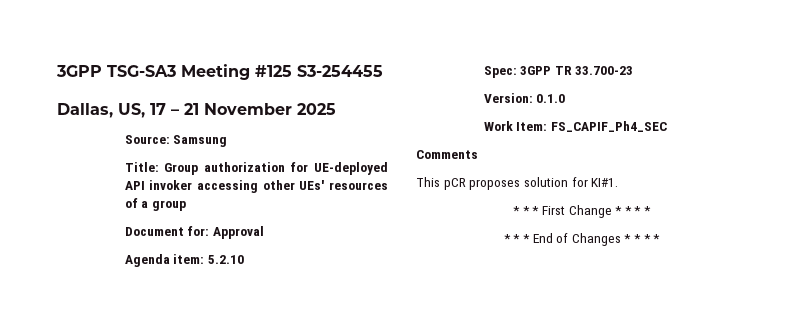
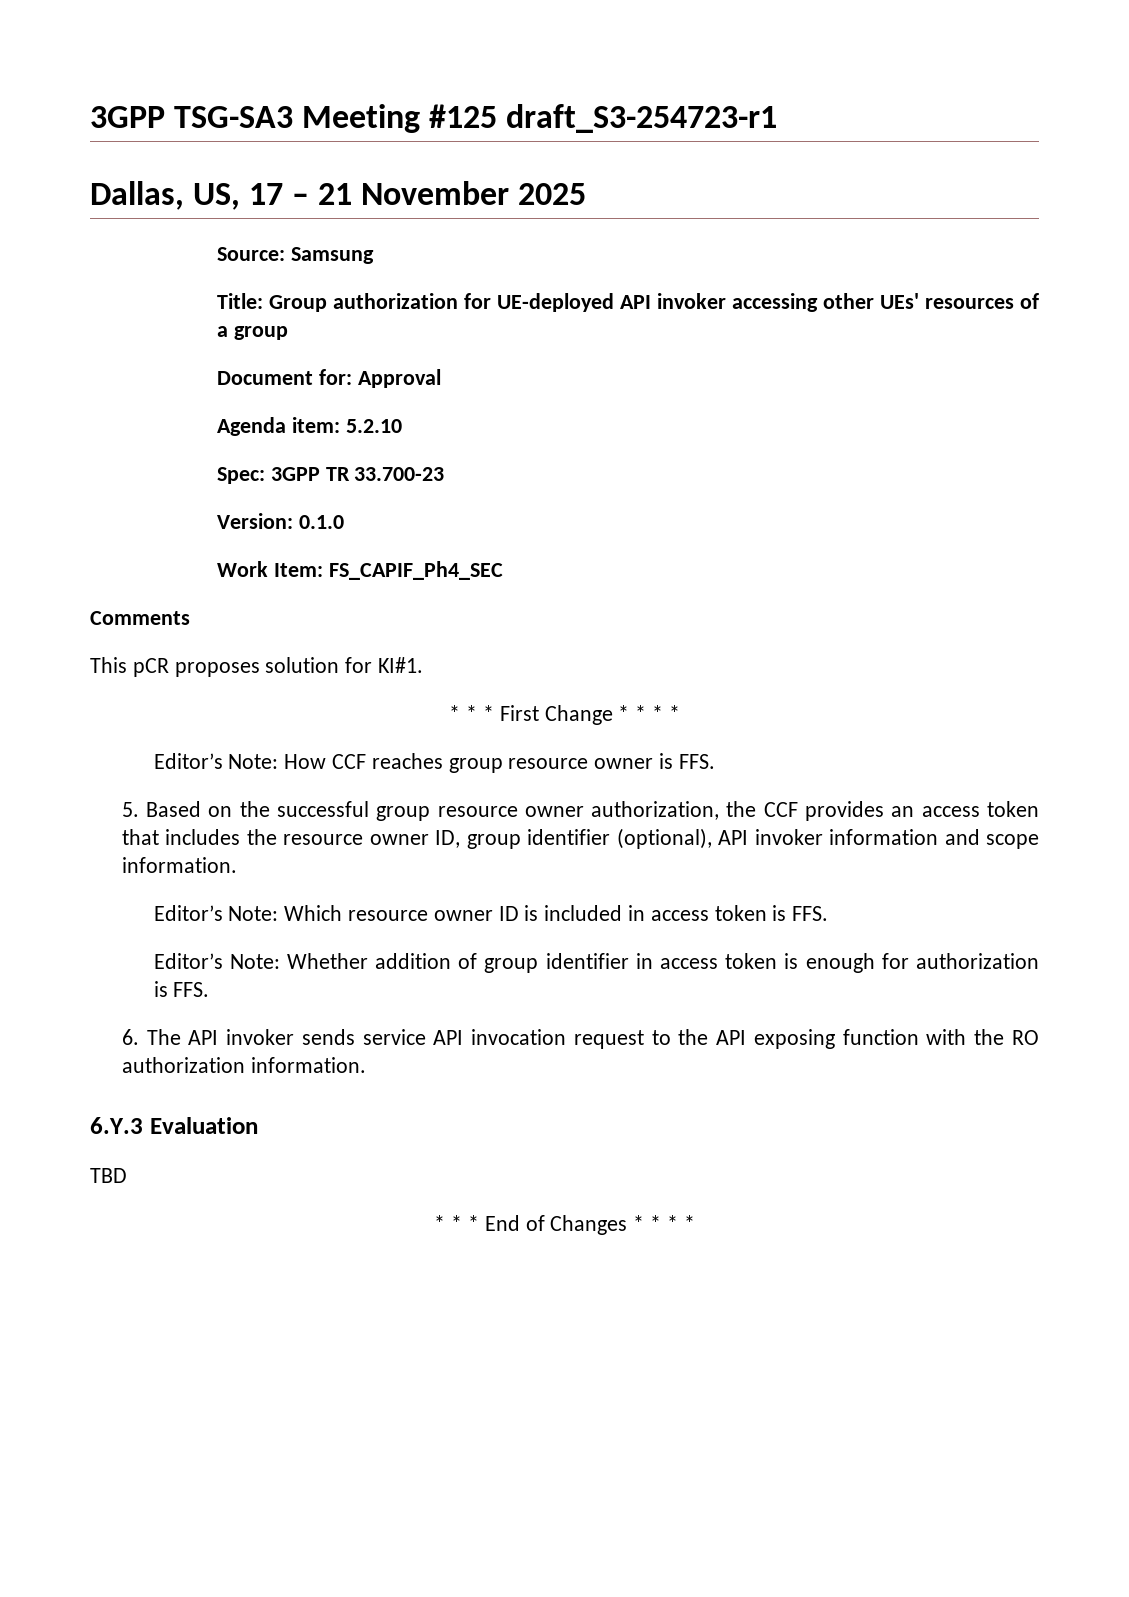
- 3GPP TSG-SA3 Meeting #125 S3-254455
+ 3GPP TSG-SA3 Meeting #125 draft_S3-254723-r1
+ Editor’s Note: How CCF reaches group resource owner is FFS.
+ 5. Based on the successful group resource owner authorization, the CCF provides an access token that includes the resource owner ID, group identifier (optional), API invoker information and scope information.
+ Editor’s Note: Which resource owner ID is included in access token is FFS.
+ Editor’s Note: Whether addition of group identifier in access token is enough for authorization is FFS.
+ 6. The API invoker sends service API invocation request to the API exposing function with the RO authorization information.
+ 6.Y.3 Evaluation
+ TBD

